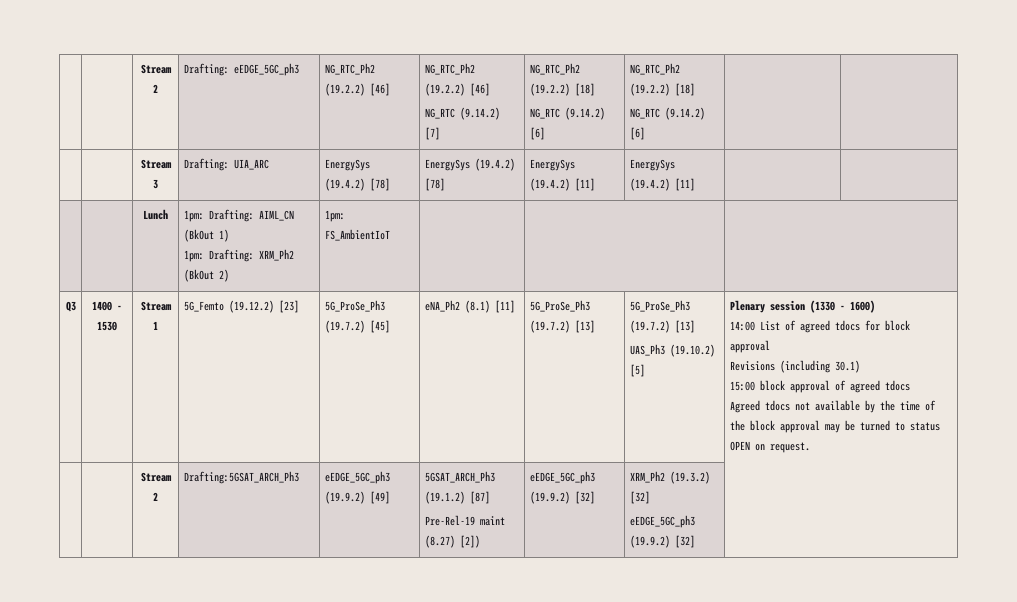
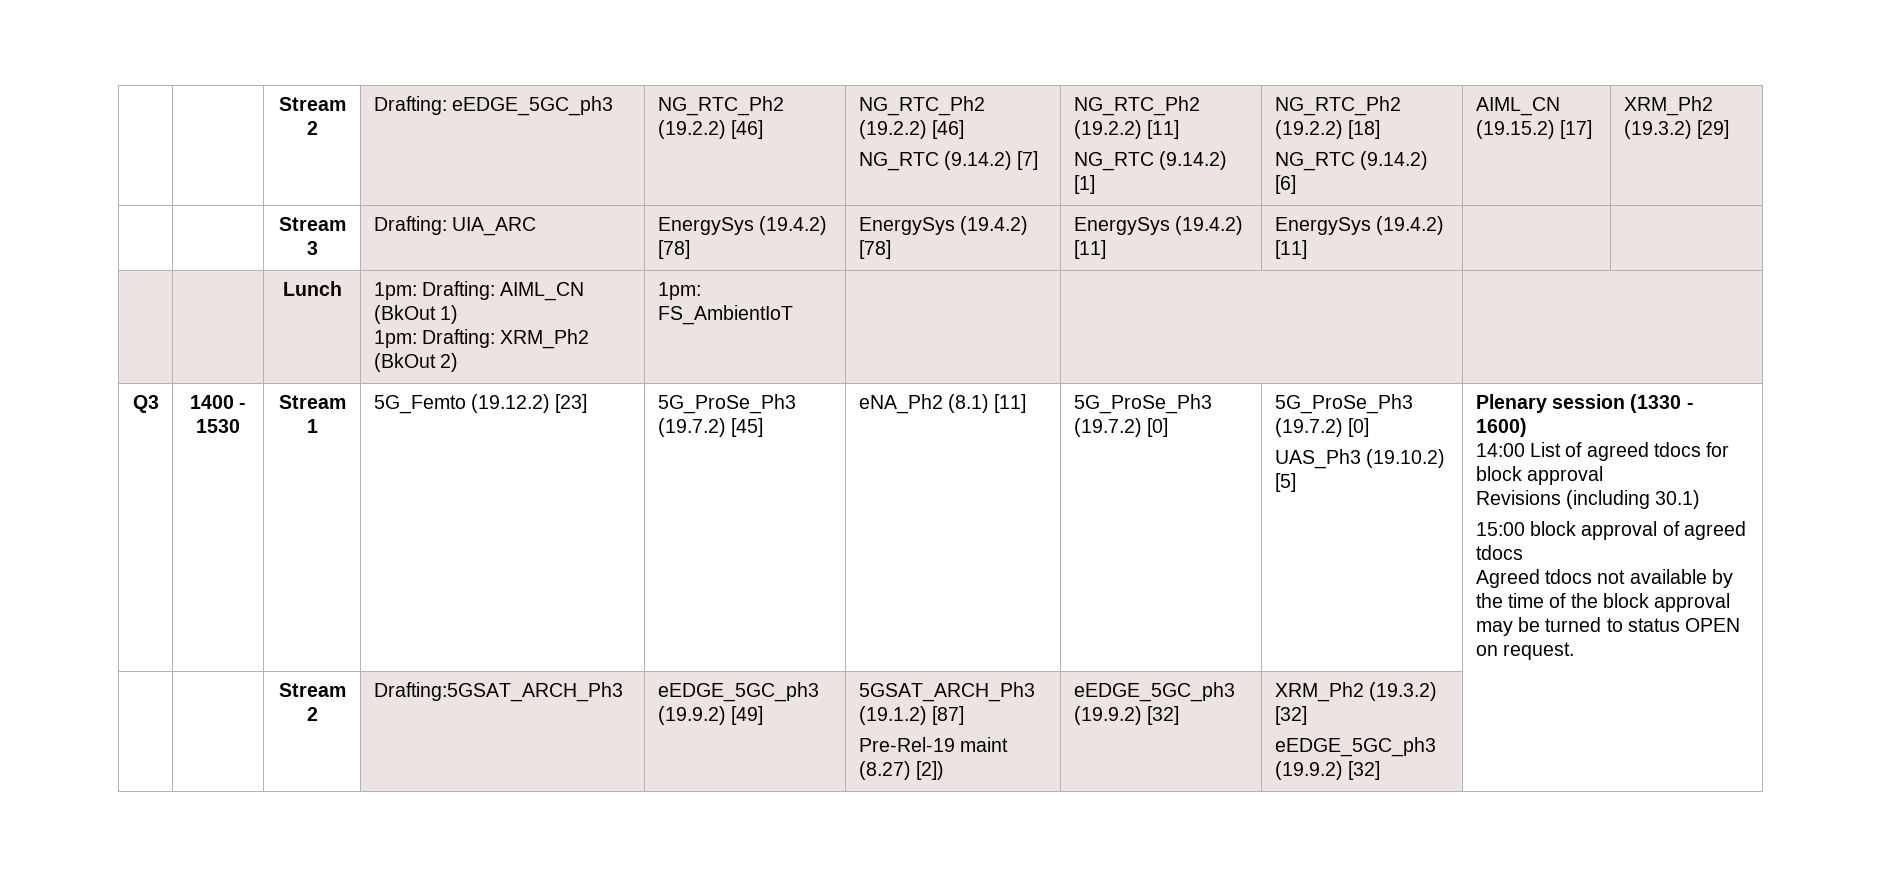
  | | Stream 2 | Drafting: eEDGE_5GC_ph3 | NG_RTC_Ph2 (19.2.2) [46] | NG_RTC_Ph2 (19.2.2) [46]
- NG_RTC (9.14.2) [7] | NG_RTC_Ph2 (19.2.2) [18]
- NG_RTC (9.14.2) [6] | NG_RTC_Ph2 (19.2.2) [18]
- NG_RTC (9.14.2) [6] | |
+ NG_RTC (9.14.2) [7] | NG_RTC_Ph2 (19.2.2) [11]
+ NG_RTC (9.14.2) [1] | NG_RTC_Ph2 (19.2.2) [18]
+ NG_RTC (9.14.2) [6] | AIML_CN (19.15.2) [17] | XRM_Ph2 (19.3.2) [29]
- 5G_ProSe_Ph3 (19.7.2) [13] | 5G_ProSe_Ph3 (19.7.2) [13]
+ 5G_ProSe_Ph3 (19.7.2) [0] | 5G_ProSe_Ph3 (19.7.2) [0]

